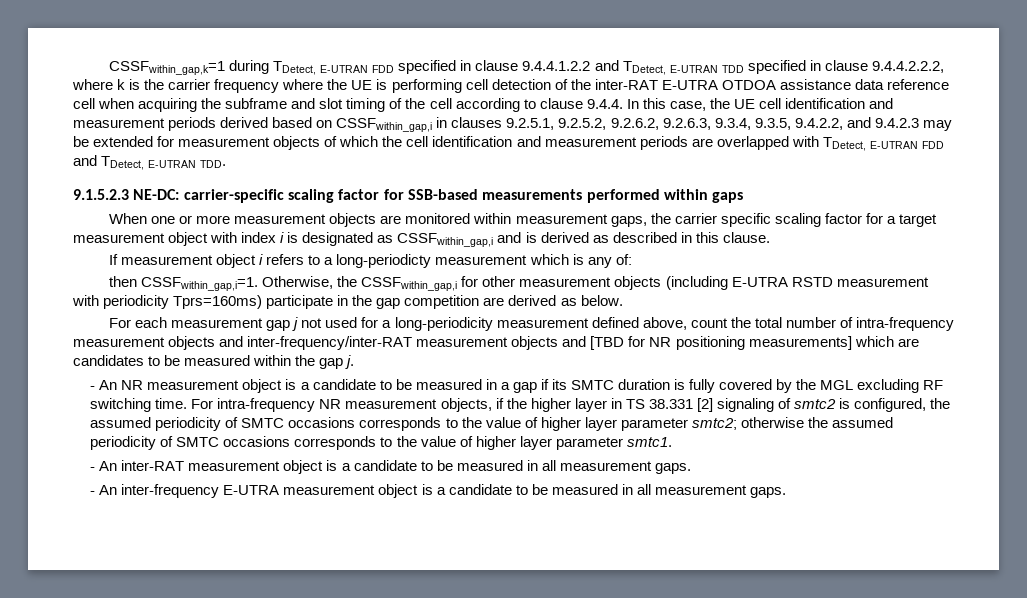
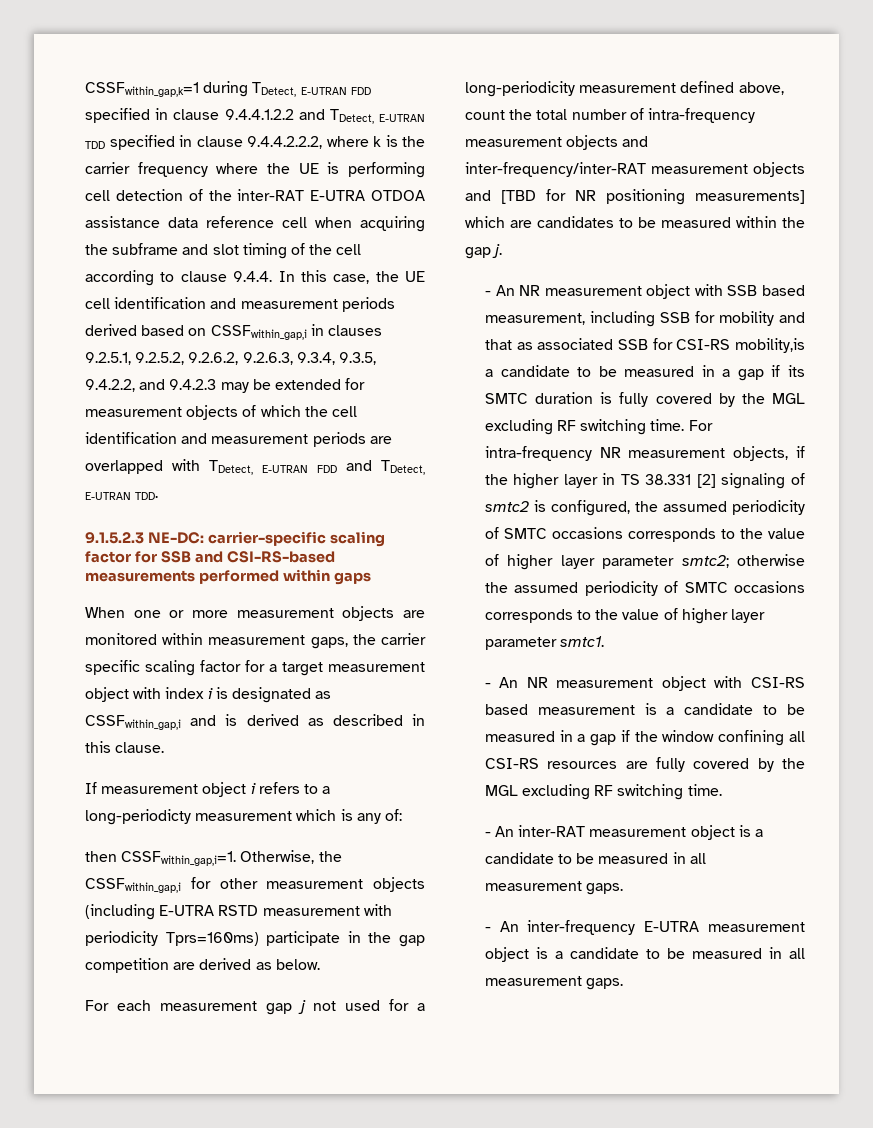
- 9.1.5.2.3 NE-DC: carrier-specific scaling factor for SSB-based measurements performed within gaps
+ 9.1.5.2.3 NE-DC: carrier-specific scaling factor for SSB and CSI-RS-based measurements performed within gaps
- - An NR measurement object is a candidate to be measured in a gap if its SMTC duration is fully covered by the MGL excluding RF switching time.
+ - An NR measurement object with SSB based measurement, including SSB for mobility and that as associated SSB for CSI-RS mobility,is a candidate to be measured in a gap if its SMTC duration is fully covered by the MGL excluding RF switching time.
+ - An NR measurement object with CSI-RS based measurement is a candidate to be measured in a gap if the window confining all CSI-RS resources are fully covered by the MGL excluding RF switching time.

